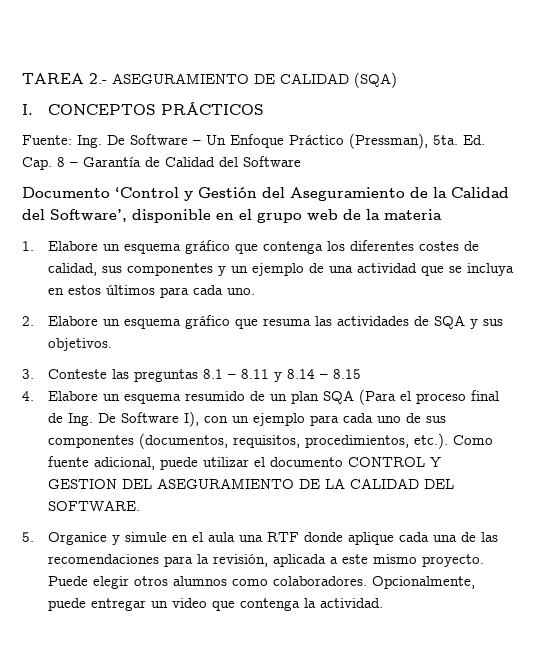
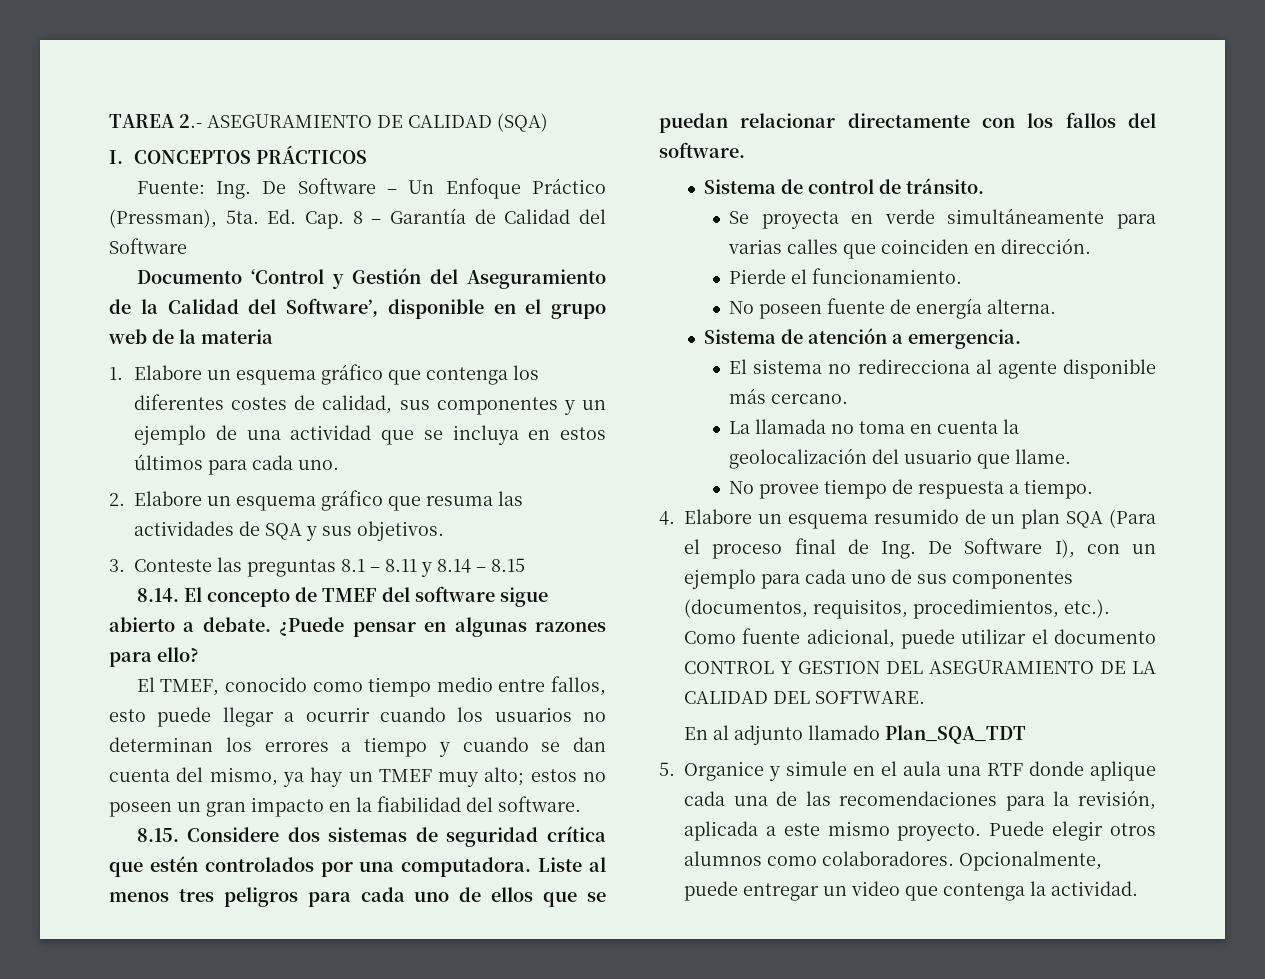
+ 8.14. El concepto de TMEF del software sigue abierto a debate. ¿Puede pensar en algunas razones para ello?
+ El TMEF, conocido como tiempo medio entre fallos, esto puede llegar a ocurrir cuando los usuarios no determinan los errores a tiempo y cuando se dan cuenta del mismo, ya hay un TMEF muy alto; estos no poseen un gran impacto en la fiabilidad del software.
+ 8.15. Considere dos sistemas de seguridad crítica que estén controlados por una computadora. Liste al menos tres peligros para cada uno de ellos que se puedan relacionar directamente con los fallos del software.
+ Sistema de control de tránsito.
+ Se proyecta en verde simultáneamente para varias calles que coinciden en dirección.
+ Pierde el funcionamiento.
+ No poseen fuente de energía alterna.
+ Sistema de atención a emergencia.
+ El sistema no redirecciona al agente disponible más cercano.
+ La llamada no toma en cuenta la geolocalización del usuario que llame.
+ No provee tiempo de respuesta a tiempo.
+ En al adjunto llamado Plan_SQA_TDT

